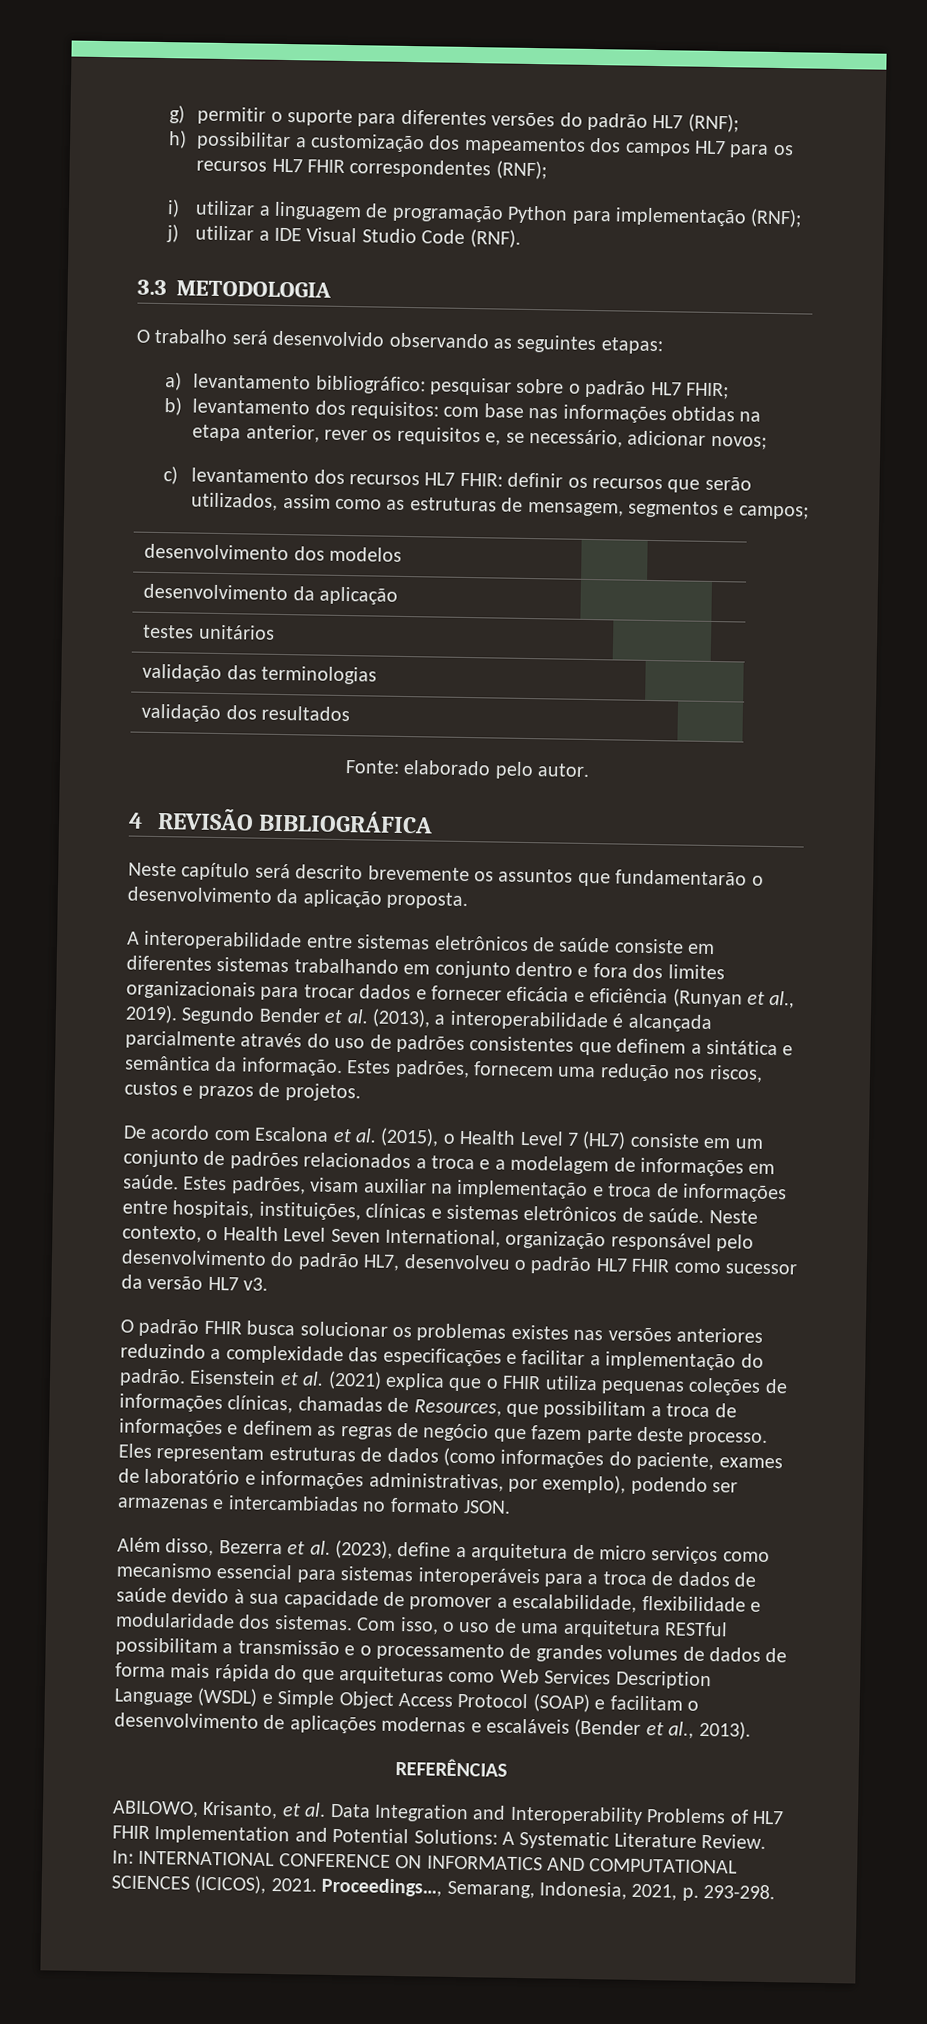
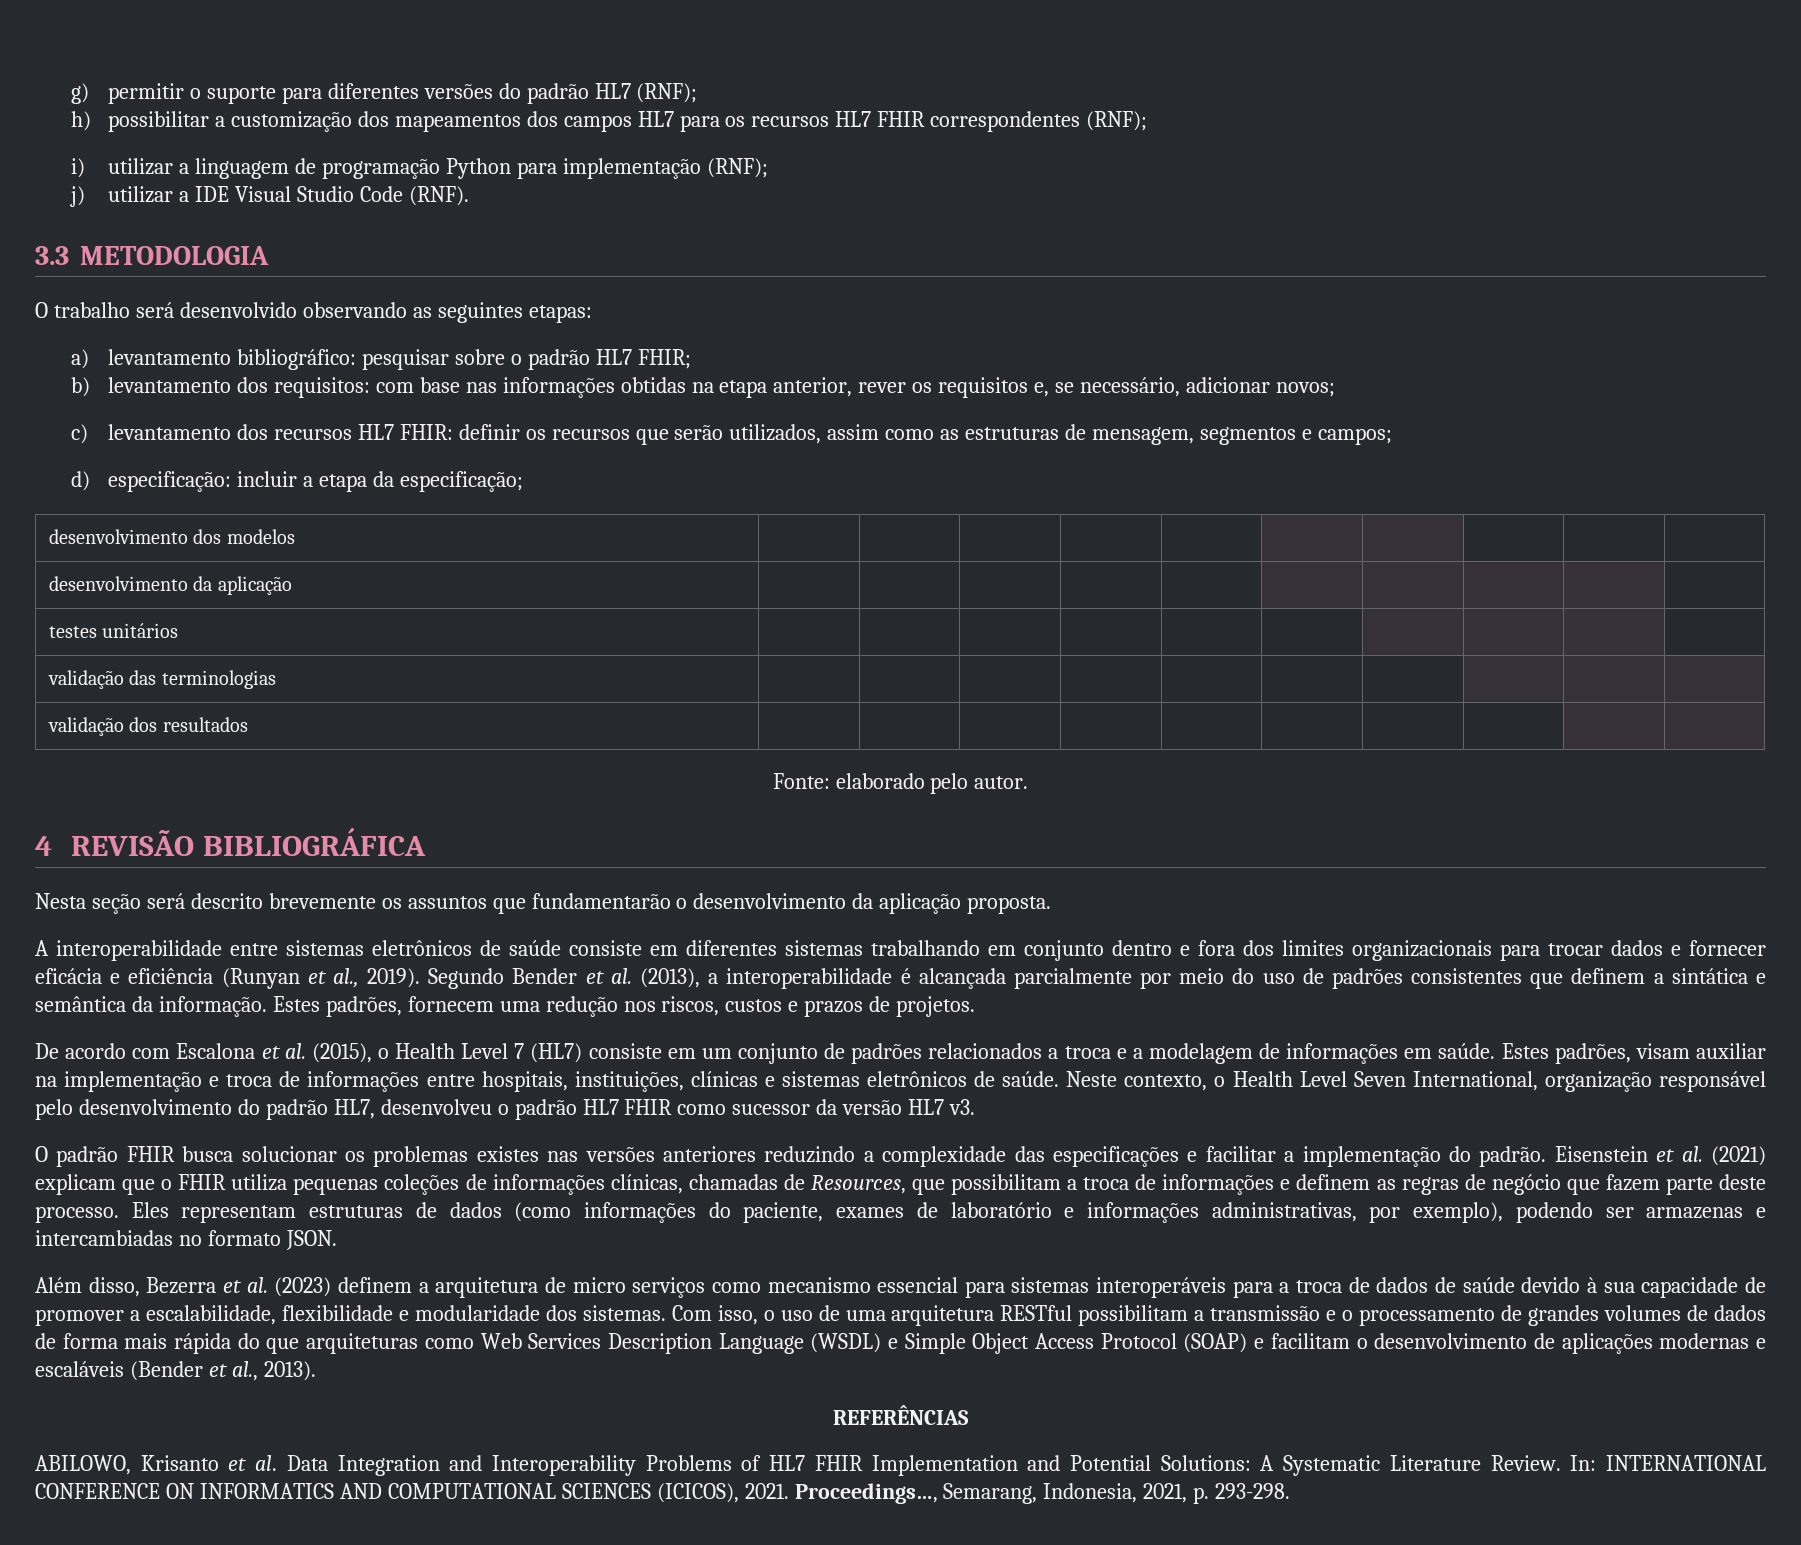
+ d) especificação: incluir a etapa da especificação;
- Neste capítulo será descrito brevemente os assuntos que fundamentarão o desenvolvimento da aplicação proposta.
+ Nesta seção será descrito brevemente os assuntos que fundamentarão o desenvolvimento da aplicação proposta.
- Segundo Bender et al. (2013), a interoperabilidade é alcançada parcialmente através do uso de padrões consistentes que definem a sintática e semântica da informação.
+ Segundo Bender et al. (2013), a interoperabilidade é alcançada parcialmente por meio do uso de padrões consistentes que definem a sintática e semântica da informação.
- Eisenstein et al. (2021) explica que o FHIR utiliza pequenas coleções de informações clínicas, chamadas de Resources, que possibilitam a troca de informações e definem as regras de negócio que fazem parte deste processo.
+ Eisenstein et al. (2021) explicam que o FHIR utiliza pequenas coleções de informações clínicas, chamadas de Resources, que possibilitam a troca de informações e definem as regras de negócio que fazem parte deste processo.
- Além disso, Bezerra et al. (2023), define a arquitetura de micro serviços como mecanismo essencial para sistemas interoperáveis para a troca de dados de saúde devido à sua capacidade de promover a escalabilidade, flexibilidade e modularidade dos sistemas.
+ Além disso, Bezerra et al. (2023) definem a arquitetura de micro serviços como mecanismo essencial para sistemas interoperáveis para a troca de dados de saúde devido à sua capacidade de promover a escalabilidade, flexibilidade e modularidade dos sistemas.
- ABILOWO, Krisanto, et al. Data Integration and Interoperability Problems of HL7 FHIR Implementation and Potential Solutions: A Systematic Literature Review.
+ ABILOWO, Krisanto et al. Data Integration and Interoperability Problems of HL7 FHIR Implementation and Potential Solutions: A Systematic Literature Review.

